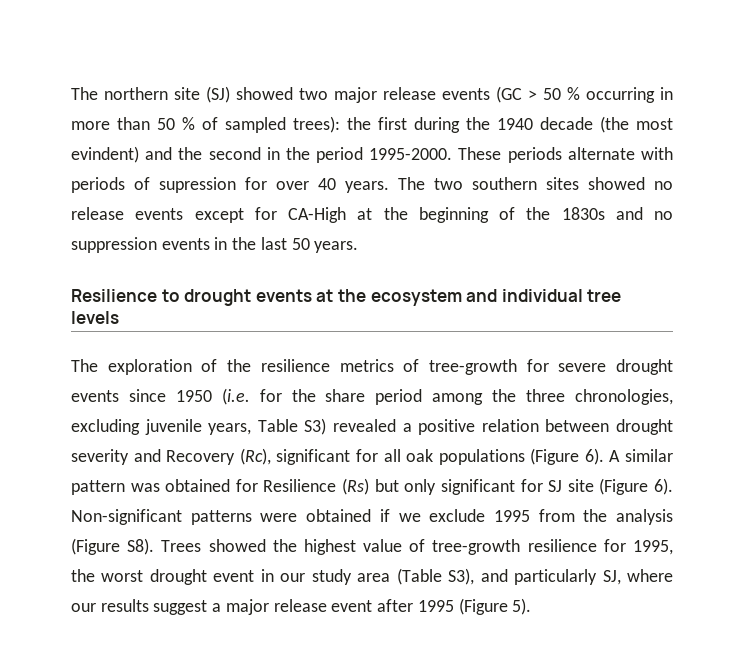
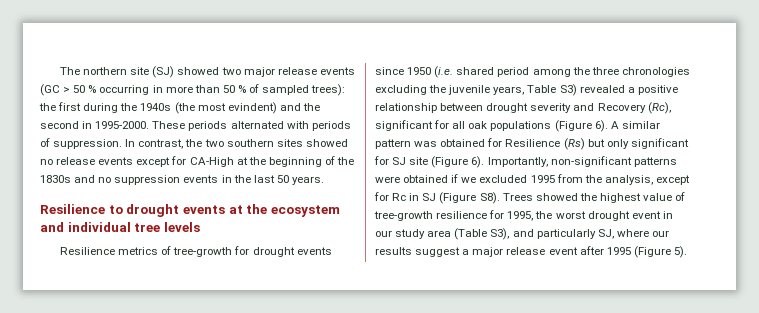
- The northern site (SJ) showed two major release events (GC > 50 % occurring in more than 50 % of sampled trees): the first during the 1940 decade (the most evindent) and the second in the period 1995-2000.
+ The northern site (SJ) showed two major release events (GC > 50 % occurring in more than 50 % of sampled trees): the first during the 1940s (the most evindent) and the second in 1995-2000.
- These periods alternate with periods of supression for over 40 years. The two southern sites showed no release events except for CA-High at the beginning of the 1830s and no suppression events in the last 50 years.
+ These periods alternated with periods of suppression. In contrast, the two southern sites showed no release events except for CA-High at the beginning of the 1830s and no suppression events in the last 50 years.
- The exploration of the resilience metrics of tree-growth for severe drought events since 1950 (i.e. for the share period among the three chronologies, excluding juvenile years, Table S3) revealed a positive relation between drought severity and Recovery (Rc), significant for all oak populations (Figure 6).
+ Resilience metrics of tree-growth for drought events since 1950 (i.e. shared period among the three chronologies excluding the juvenile years, Table S3) revealed a positive relationship between drought severity and Recovery (Rc), significant for all oak populations (Figure 6).
- Non-significant patterns were obtained if we exclude 1995 from the analysis (Figure S8). Trees showed the highest value of tree-growth resilience for 1995, the worst drought event in our study area (Table S3), and particularly SJ, where our results suggest a major release event after 1995 (Figure 5).
+ Importantly, non-significant patterns were obtained if we excluded 1995 from the analysis, except for Rc in SJ (Figure S8). Trees showed the highest value of tree-growth resilience for 1995, the worst drought event in our study area (Table S3), and particularly SJ, where our results suggest a major release event after 1995 (Figure 5).

